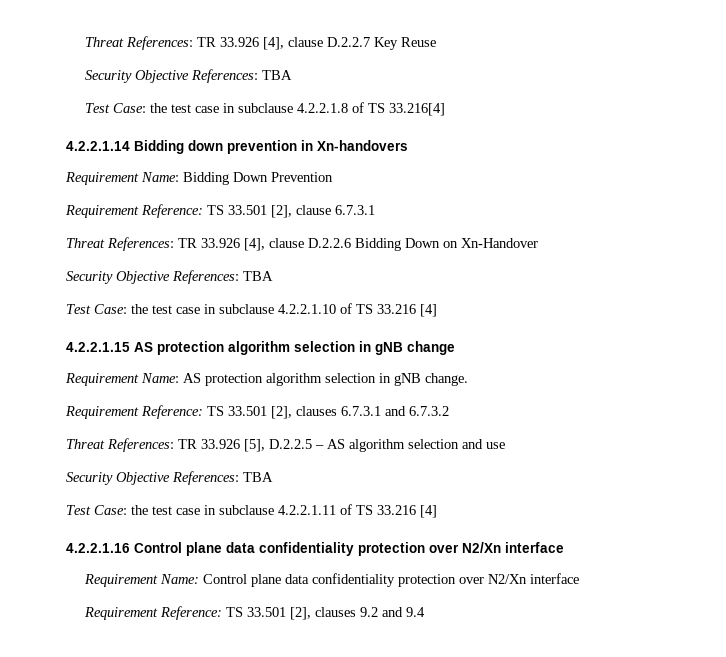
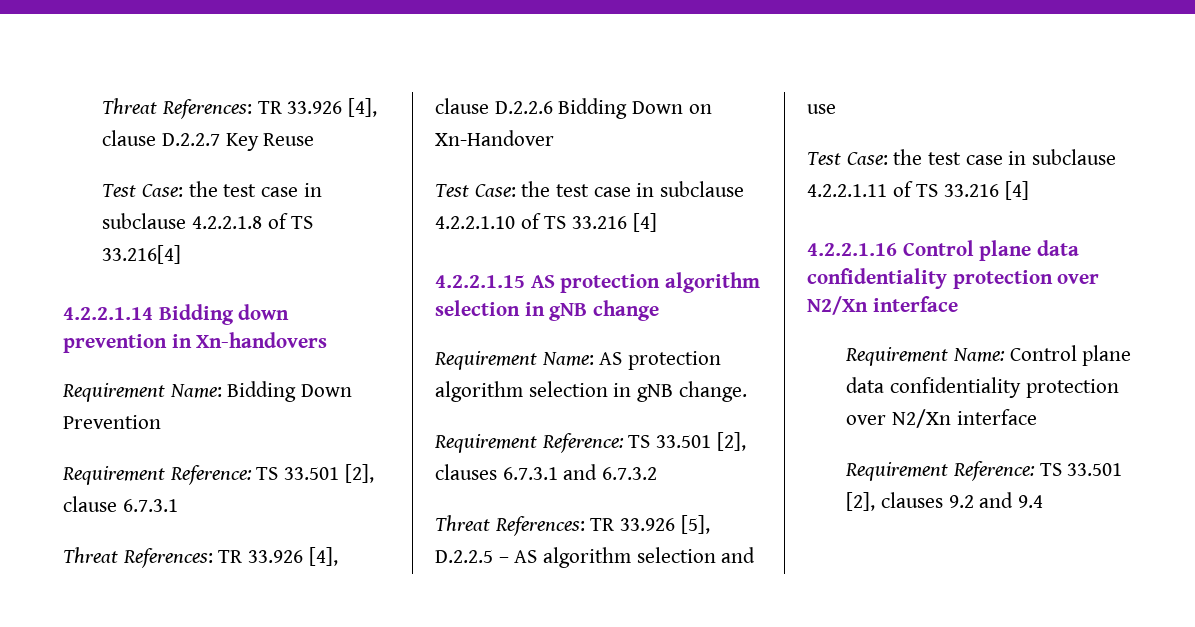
  Threat References: TR 33.926 [4], clause D.2.2.7 Key Reuse
- Security Objective References: TBA
  Threat References: TR 33.926 [4], clause D.2.2.6 Bidding Down on Xn-Handover
- Security Objective References: TBA
  Threat References: TR 33.926 [5], D.2.2.5 – AS algorithm selection and use
- Security Objective References: TBA

